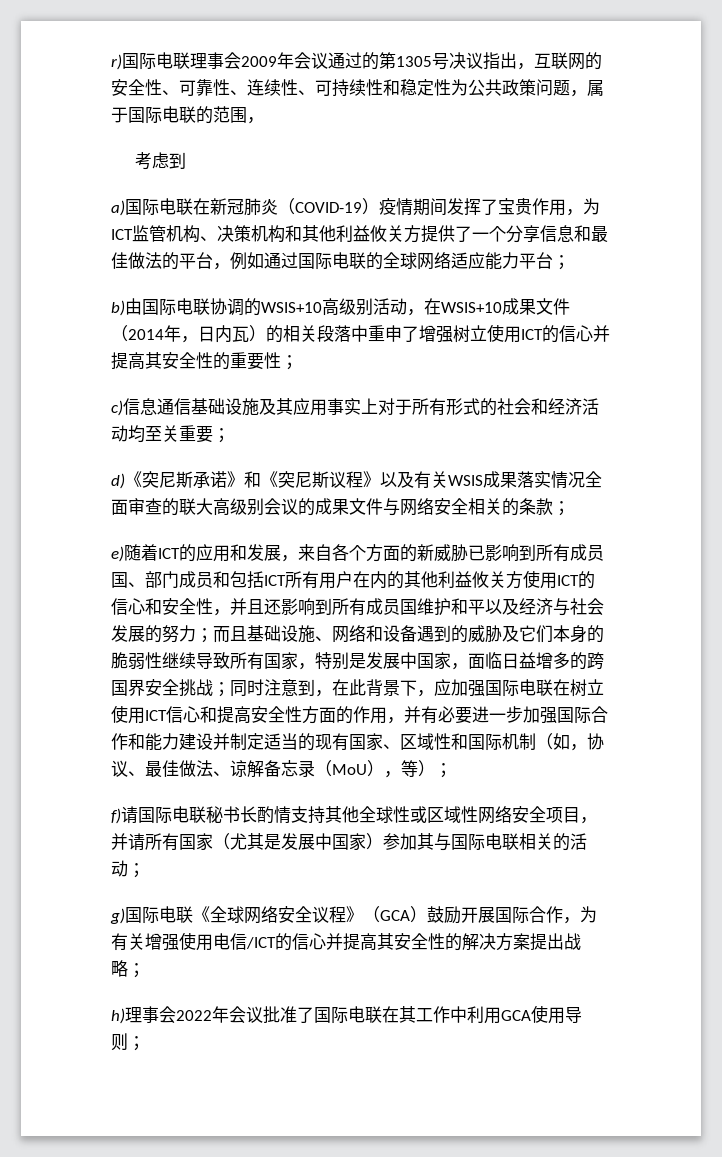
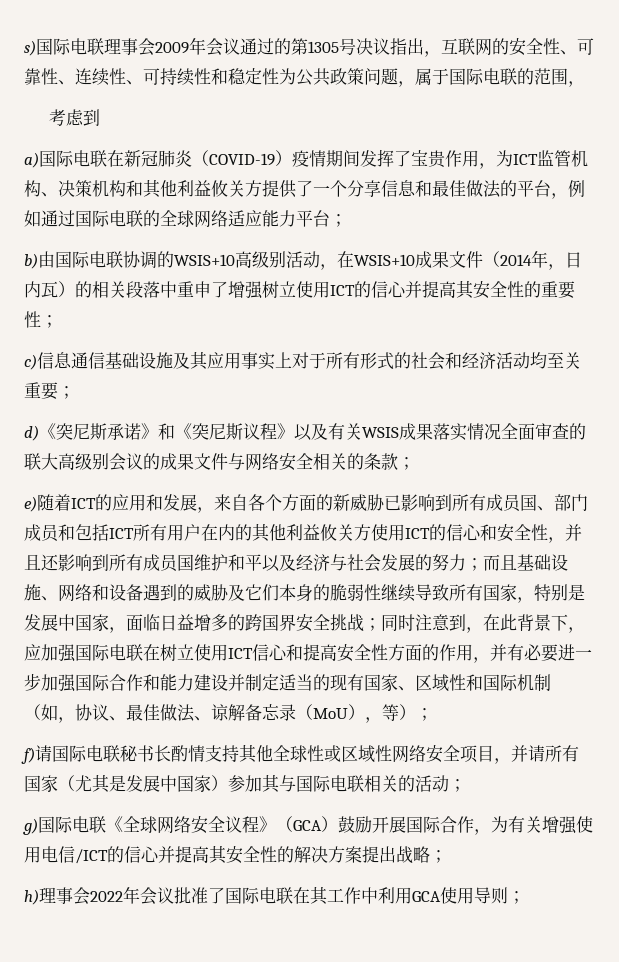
- r)国际电联理事会2009年会议通过的第1305号决议指出，互联网的安全性、可靠性、连续性、可持续性和稳定性为公共政策问题，属于国际电联的范围，
+ s)国际电联理事会2009年会议通过的第1305号决议指出，互联网的安全性、可靠性、连续性、可持续性和稳定性为公共政策问题，属于国际电联的范围，

